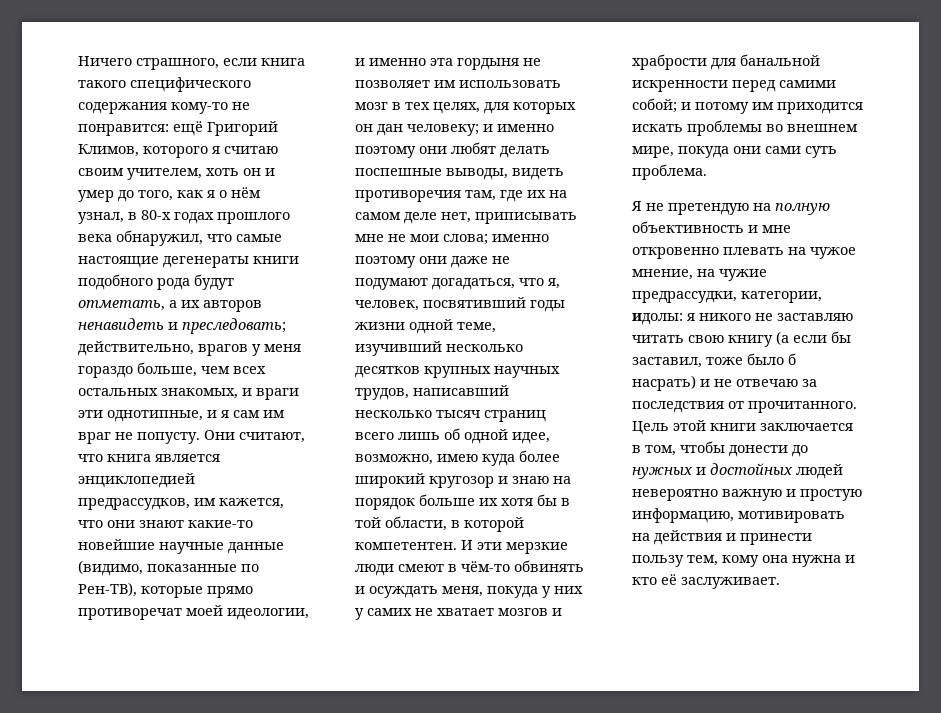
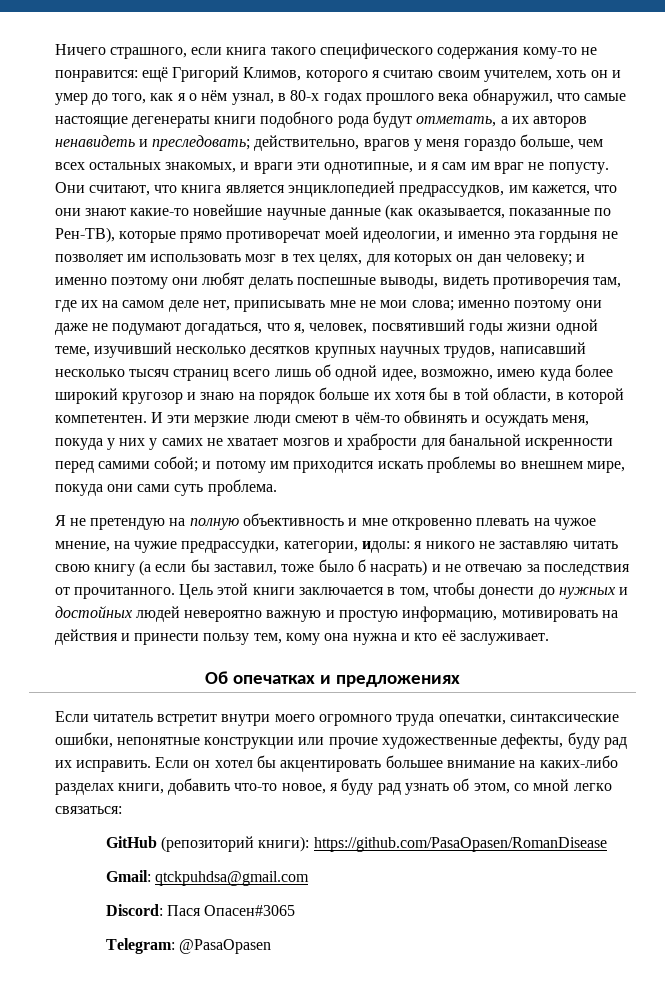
- Они считают, что книга является энциклопедией предрассудков, им кажется, что они знают какие-то новейшие научные данные (видимо, показанные по Рен-ТВ), которые прямо противоречат моей идеологии, и именно эта гордыня не позволяет им использовать мозг в тех целях, для которых он дан человеку;
+ Они считают, что книга является энциклопедией предрассудков, им кажется, что они знают какие-то новейшие научные данные (как оказывается, показанные по Рен-ТВ), которые прямо противоречат моей идеологии, и именно эта гордыня не позволяет им использовать мозг в тех целях, для которых он дан человеку;
+ Об опечатках и предложениях
+ Если читатель встретит внутри моего огромного труда опечатки, синтаксические ошибки, непонятные конструкции или прочие художественные дефекты, буду рад их исправить. Если он хотел бы акцентировать большее внимание на каких-либо разделах книги, добавить что-то новое, я буду рад узнать об этом, со мной легко связаться:
+ GitHub (репозиторий книги): https://github.com/PasaOpasen/RomanDisease
+ Gmail: qtckpuhdsa@gmail.com
+ Discord: Пася Опасен#3065
+ Telegram: @PasaOpasen

